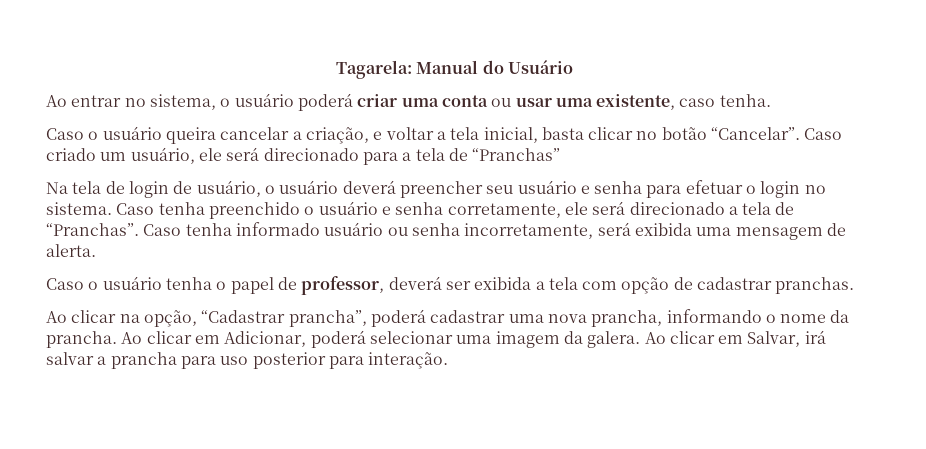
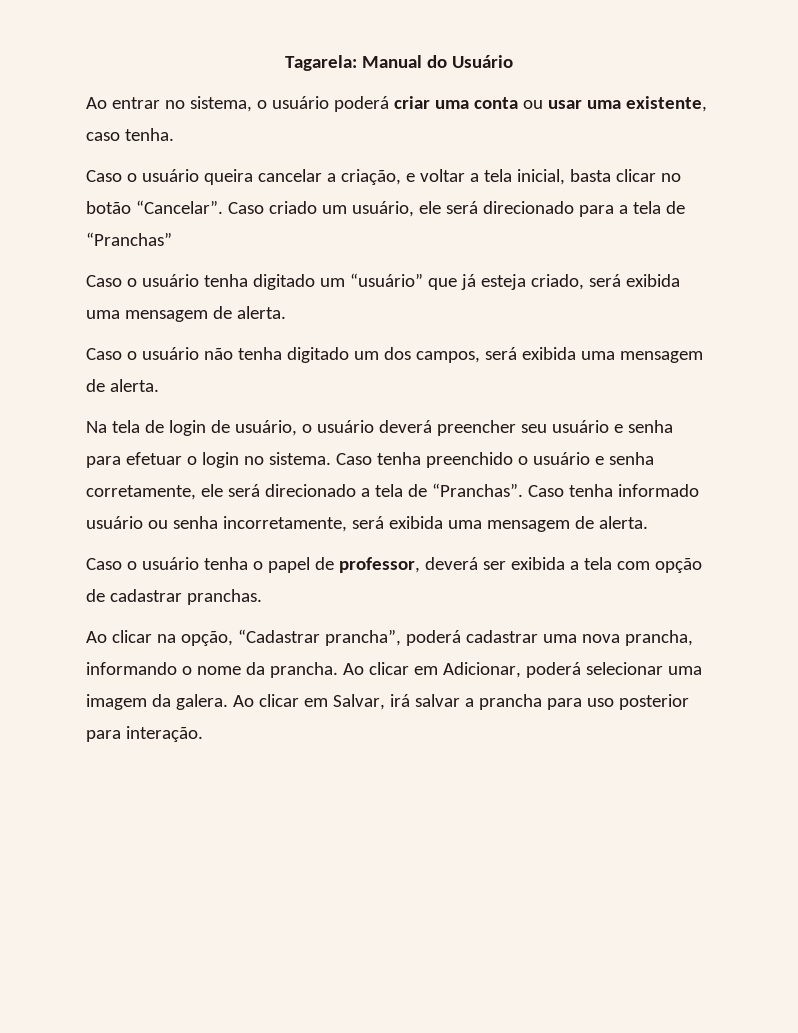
+ Caso o usuário tenha digitado um “usuário” que já esteja criado, será exibida uma mensagem de alerta.
+ Caso o usuário não tenha digitado um dos campos, será exibida uma mensagem de alerta.

